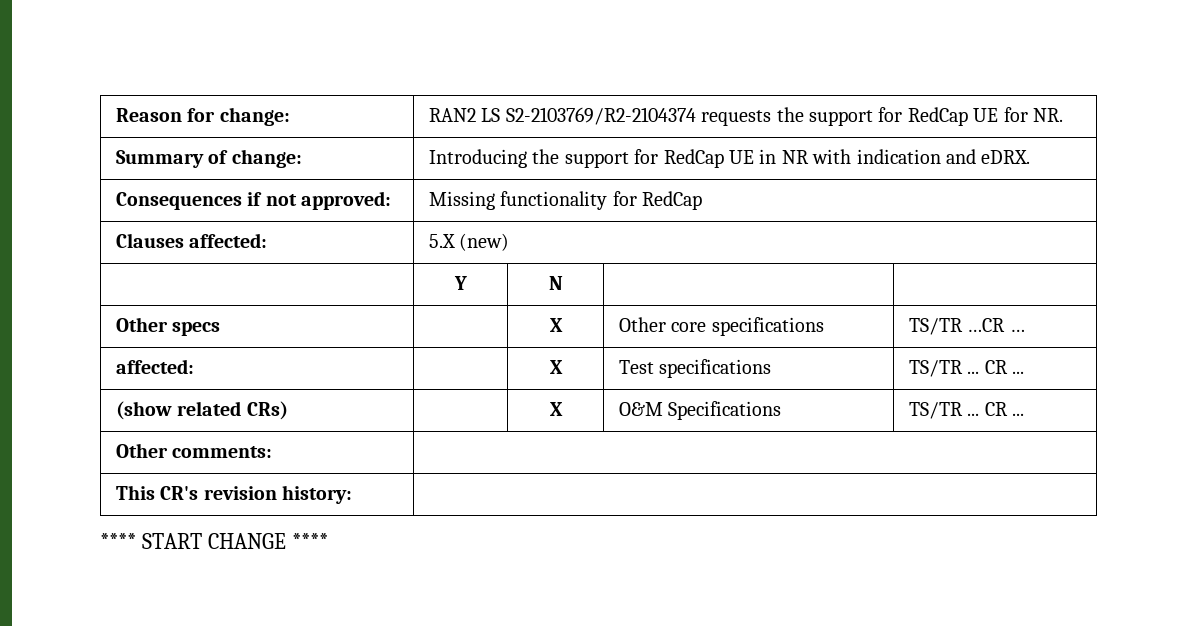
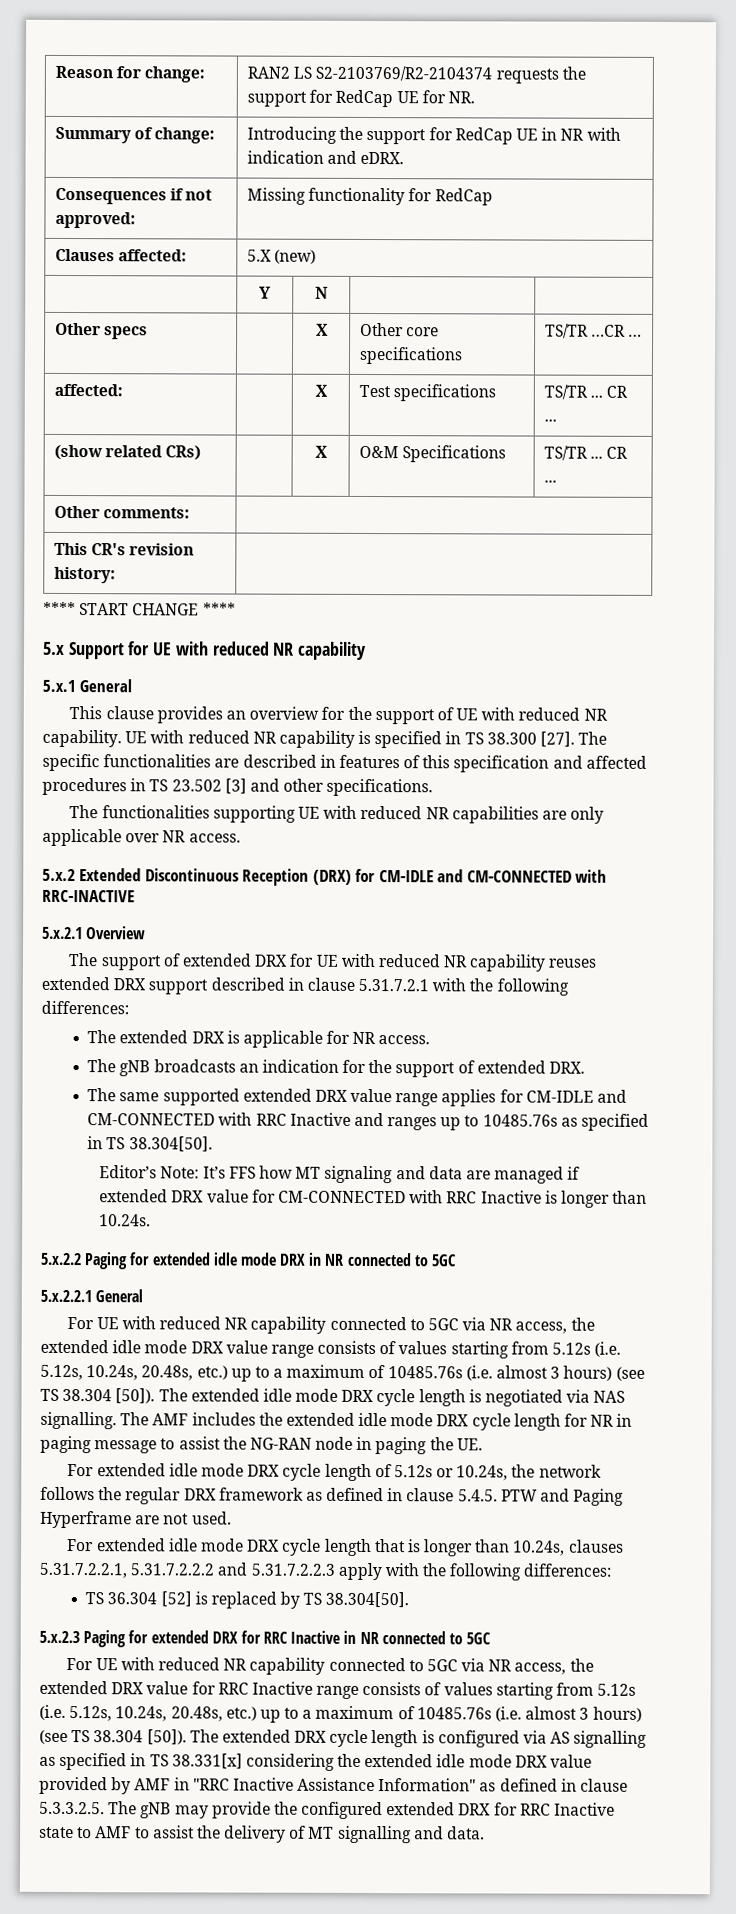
+ 5.x Support for UE with reduced NR capability
+ 5.x.1 General
+ This clause provides an overview for the support of UE with reduced NR capability. UE with reduced NR capability is specified in TS 38.300 [27]. The specific functionalities are described in features of this specification and affected procedures in TS 23.502 [3] and other specifications.
+ The functionalities supporting UE with reduced NR capabilities are only applicable over NR access.
+ 5.x.2 Extended Discontinuous Reception (DRX) for CM-IDLE and CM-CONNECTED with RRC-INACTIVE
+ 5.x.2.1 Overview
+ The support of extended DRX for UE with reduced NR capability reuses extended DRX support described in clause 5.31.7.2.1 with the following differences:
+ The extended DRX is applicable for NR access.
+ The gNB broadcasts an indication for the support of extended DRX.
+ The same supported extended DRX value range applies for CM-IDLE and CM-CONNECTED with RRC Inactive and ranges up to 10485.76s as specified in TS 38.304[50].
+ Editor’s Note: It’s FFS how MT signaling and data are managed if extended DRX value for CM-CONNECTED with RRC Inactive is longer than 10.24s.
+ 5.x.2.2 Paging for extended idle mode DRX in NR connected to 5GC
+ 5.x.2.2.1 General
+ For UE with reduced NR capability connected to 5GC via NR access, the extended idle mode DRX value range consists of values starting from 5.12s (i.e. 5.12s, 10.24s, 20.48s, etc.) up to a maximum of 10485.76s (i.e. almost 3 hours) (see TS 38.304 [50]). The extended idle mode DRX cycle length is negotiated via NAS signalling. The AMF includes the extended idle mode DRX cycle length for NR in paging message to assist the NG-RAN node in paging the UE.
+ For extended idle mode DRX cycle length of 5.12s or 10.24s, the network follows the regular DRX framework as defined in clause 5.4.5. PTW and Paging Hyperframe are not used.
+ For extended idle mode DRX cycle length that is longer than 10.24s, clauses 5.31.7.2.2.1, 5.31.7.2.2.2 and 5.31.7.2.2.3 apply with the following differences:
+ TS 36.304 [52] is replaced by TS 38.304[50].
+ 5.x.2.3 Paging for extended DRX for RRC Inactive in NR connected to 5GC
+ For UE with reduced NR capability connected to 5GC via NR access, the extended DRX value for RRC Inactive range consists of values starting from 5.12s (i.e. 5.12s, 10.24s, 20.48s, etc.) up to a maximum of 10485.76s (i.e. almost 3 hours) (see TS 38.304 [50]). The extended DRX cycle length is configured via AS signalling as specified in TS 38.331[x] considering the extended idle mode DRX value provided by AMF in "RRC Inactive Assistance Information" as defined in clause 5.3.3.2.5. The gNB may provide the configured extended DRX for RRC Inactive state to AMF to assist the delivery of MT signalling and data.

